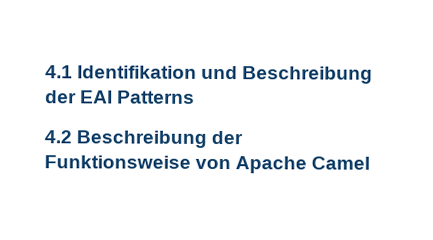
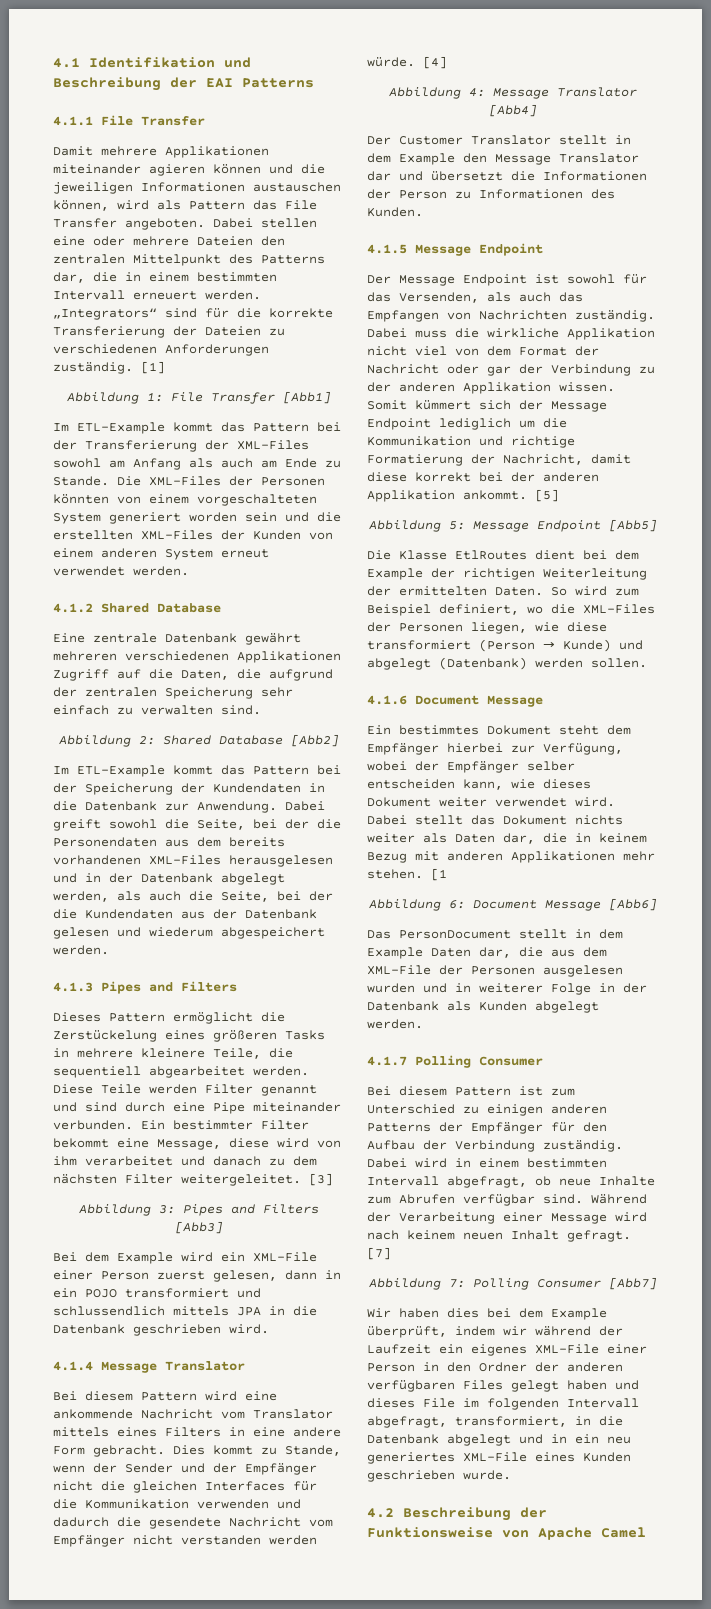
+ 4.1.1 File Transfer
+ Damit mehrere Applikationen miteinander agieren können und die jeweiligen Informationen austauschen können, wird als Pattern das File Transfer angeboten. Dabei stellen eine oder mehrere Dateien den zentralen Mittelpunkt des Patterns dar, die in einem bestimmten Intervall erneuert werden. „Integrators“ sind für die korrekte Transferierung der Dateien zu verschiedenen Anforderungen zuständig. [1]
+ Abbildung 1: File Transfer [Abb1]
+ Im ETL-Example kommt das Pattern bei der Transferierung der XML-Files sowohl am Anfang als auch am Ende zu Stande. Die XML-Files der Personen könnten von einem vorgeschalteten System generiert worden sein und die erstellten XML-Files der Kunden von einem anderen System erneut verwendet werden.
+ 4.1.2 Shared Database
+ Eine zentrale Datenbank gewährt mehreren verschiedenen Applikationen Zugriff auf die Daten, die aufgrund der zentralen Speicherung sehr einfach zu verwalten sind.
+ Abbildung 2: Shared Database [Abb2]
+ Im ETL-Example kommt das Pattern bei der Speicherung der Kundendaten in die Datenbank zur Anwendung. Dabei greift sowohl die Seite, bei der die Personendaten aus dem bereits vorhandenen XML-Files herausgelesen und in der Datenbank abgelegt werden, als auch die Seite, bei der die Kundendaten aus der Datenbank gelesen und wiederum abgespeichert werden.
+ 4.1.3 Pipes and Filters
+ Dieses Pattern ermöglicht die Zerstückelung eines größeren Tasks in mehrere kleinere Teile, die sequentiell abgearbeitet werden. Diese Teile werden Filter genannt und sind durch eine Pipe miteinander verbunden. Ein bestimmter Filter bekommt eine Message, diese wird von ihm verarbeitet und danach zu dem nächsten Filter weitergeleitet. [3]
+ Abbildung 3: Pipes and Filters [Abb3]
+ Bei dem Example wird ein XML-File einer Person zuerst gelesen, dann in ein POJO transformiert und schlussendlich mittels JPA in die Datenbank geschrieben wird.
+ 4.1.4 Message Translator
+ Bei diesem Pattern wird eine ankommende Nachricht vom Translator mittels eines Filters in eine andere Form gebracht. Dies kommt zu Stande, wenn der Sender und der Empfänger nicht die gleichen Interfaces für die Kommunikation verwenden und dadurch die gesendete Nachricht vom Empfänger nicht verstanden werden würde. [4]
+ Abbildung 4: Message Translator [Abb4]
+ Der Customer Translator stellt in dem Example den Message Translator dar und übersetzt die Informationen der Person zu Informationen des Kunden.
+ 4.1.5 Message Endpoint
+ Der Message Endpoint ist sowohl für das Versenden, als auch das Empfangen von Nachrichten zuständig. Dabei muss die wirkliche Applikation nicht viel von dem Format der Nachricht oder gar der Verbindung zu der anderen Applikation wissen. Somit kümmert sich der Message Endpoint lediglich um die Kommunikation und richtige Formatierung der Nachricht, damit diese korrekt bei der anderen Applikation ankommt. [5]
+ Abbildung 5: Message Endpoint [Abb5]
+ Die Klasse EtlRoutes dient bei dem Example der richtigen Weiterleitung der ermittelten Daten. So wird zum Beispiel definiert, wo die XML-Files der Personen liegen, wie diese transformiert (Person → Kunde) und abgelegt (Datenbank) werden sollen.
+ 4.1.6 Document Message
+ Ein bestimmtes Dokument steht dem Empfänger hierbei zur Verfügung, wobei der Empfänger selber entscheiden kann, wie dieses Dokument weiter verwendet wird. Dabei stellt das Dokument nichts weiter als Daten dar, die in keinem Bezug mit anderen Applikationen mehr stehen. [1
+ Abbildung 6: Document Message [Abb6]
+ Das PersonDocument stellt in dem Example Daten dar, die aus dem XML-File der Personen ausgelesen wurden und in weiterer Folge in der Datenbank als Kunden abgelegt werden.
+ 4.1.7 Polling Consumer
+ Bei diesem Pattern ist zum Unterschied zu einigen anderen Patterns der Empfänger für den Aufbau der Verbindung zuständig. Dabei wird in einem bestimmten Intervall abgefragt, ob neue Inhalte zum Abrufen verfügbar sind. Während der Verarbeitung einer Message wird nach keinem neuen Inhalt gefragt. [7]
+ Abbildung 7: Polling Consumer [Abb7]
+ Wir haben dies bei dem Example überprüft, indem wir während der Laufzeit ein eigenes XML-File einer Person in den Ordner der anderen verfügbaren Files gelegt haben und dieses File im folgenden Intervall abgefragt, transformiert, in die Datenbank abgelegt und in ein neu generiertes XML-File eines Kunden geschrieben wurde.

